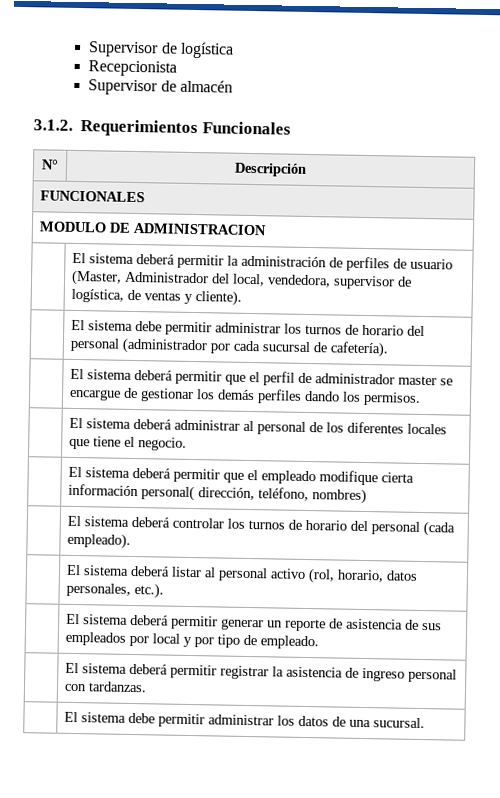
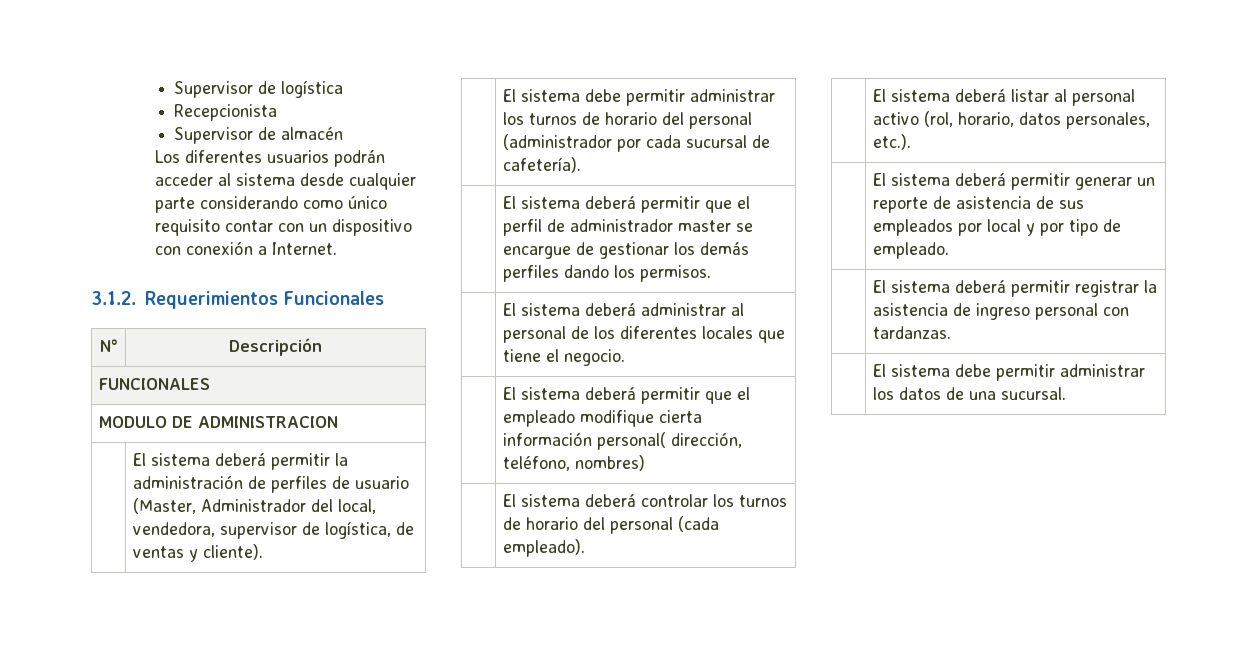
+ Los diferentes usuarios podrán acceder al sistema desde cualquier parte considerando como único requisito contar con un dispositivo con conexión a Internet.

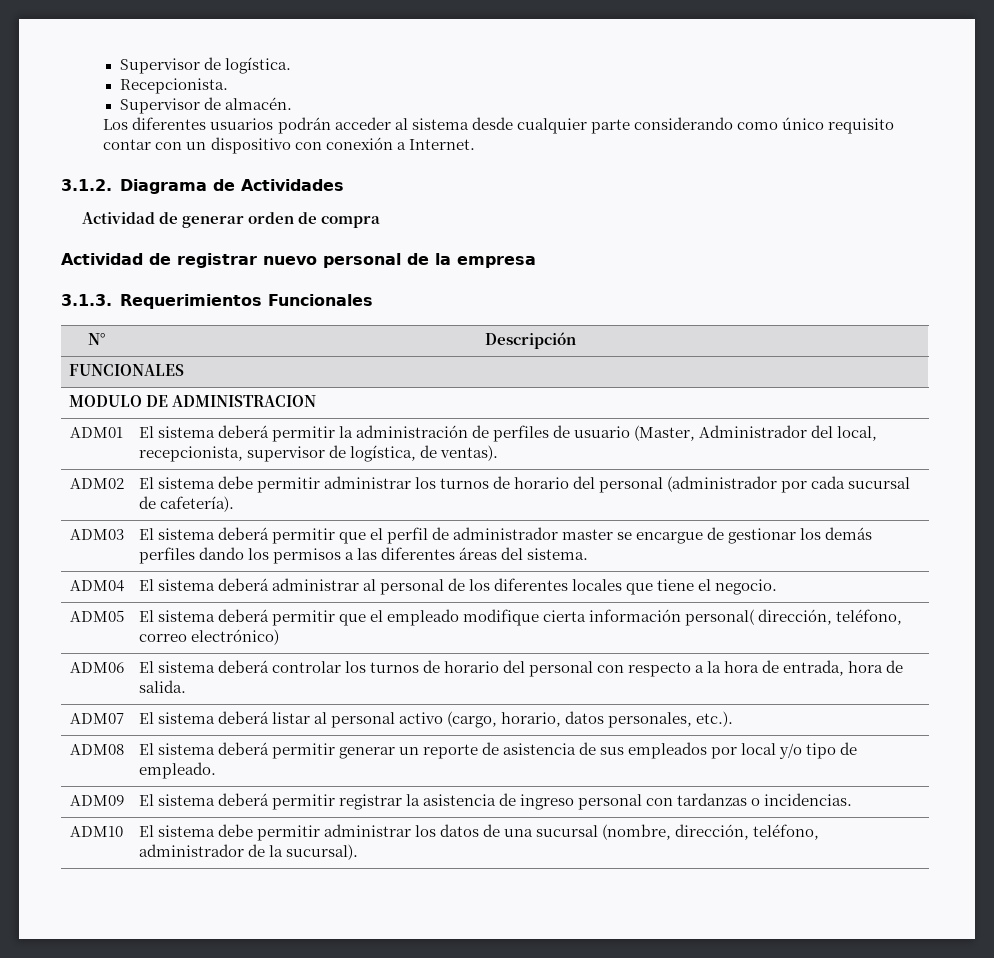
- Supervisor de logística
- Recepcionista
- Supervisor de almacén
+ Supervisor de logística.
+ Recepcionista.
+ Supervisor de almacén.
- 3.1.2. Requerimientos Funcionales
+ 3.1.2. Diagrama de Actividades
+ Actividad de generar orden de compra
+ Actividad de registrar nuevo personal de la empresa
+ 3.1.3. Requerimientos Funcionales
- | El sistema deberá permitir la administración de perfiles de usuario (Master, Administrador del local, vendedora, supervisor de logística, de ventas y cliente).
- | El sistema debe permitir administrar los turnos de horario del personal (administrador por cada sucursal de cafetería).
+ ADM01 | El sistema deberá permitir la administración de perfiles de usuario (Master, Administrador del local, recepcionista, supervisor de logística, de ventas).
+ ADM02 | El sistema debe permitir administrar los turnos de horario del personal (administrador por cada sucursal de cafetería).
- | El sistema deberá permitir que el perfil de administrador master se encargue de gestionar los demás perfiles dando los permisos.
- | El sistema deberá administrar al personal de los diferentes locales que tiene el negocio.
+ ADM03 | El sistema deberá permitir que el perfil de administrador master se encargue de gestionar los demás perfiles dando los permisos a las diferentes áreas del sistema.
+ ADM04 | El sistema deberá administrar al personal de los diferentes locales que tiene el negocio.
- | El sistema deberá permitir que el empleado modifique cierta información personal( dirección, teléfono, nombres)
- | El sistema deberá controlar los turnos de horario del personal (cada empleado).
- | El sistema deberá listar al personal activo (rol, horario, datos personales, etc.).
+ ADM05 | El sistema deberá permitir que el empleado modifique cierta información personal( dirección, teléfono, correo electrónico)
+ ADM06 | El sistema deberá controlar los turnos de horario del personal con respecto a la hora de entrada, hora de salida.
+ ADM07 | El sistema deberá listar al personal activo (cargo, horario, datos personales, etc.).
- | El sistema deberá permitir generar un reporte de asistencia de sus empleados por local y por tipo de empleado.
+ ADM08 | El sistema deberá permitir generar un reporte de asistencia de sus empleados por local y/o tipo de empleado.
- | El sistema deberá permitir registrar la asistencia de ingreso personal con tardanzas.
- | El sistema debe permitir administrar los datos de una sucursal.
+ ADM09 | El sistema deberá permitir registrar la asistencia de ingreso personal con tardanzas o incidencias.
+ ADM10 | El sistema debe permitir administrar los datos de una sucursal (nombre, dirección, teléfono, administrador de la sucursal).

